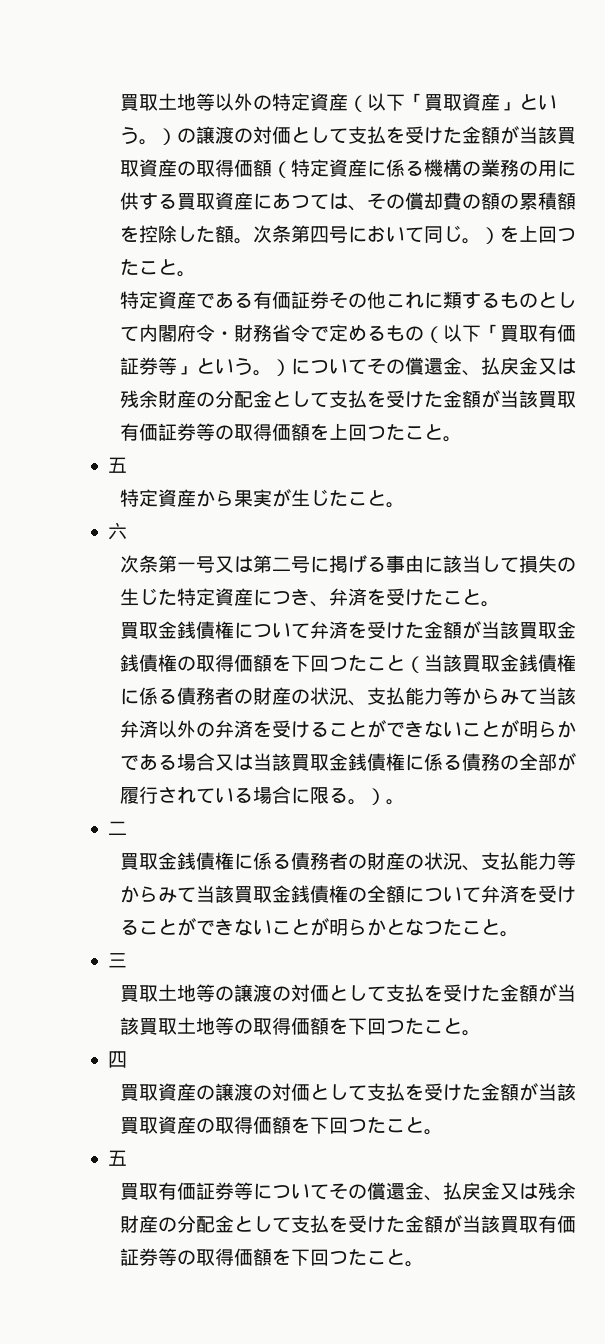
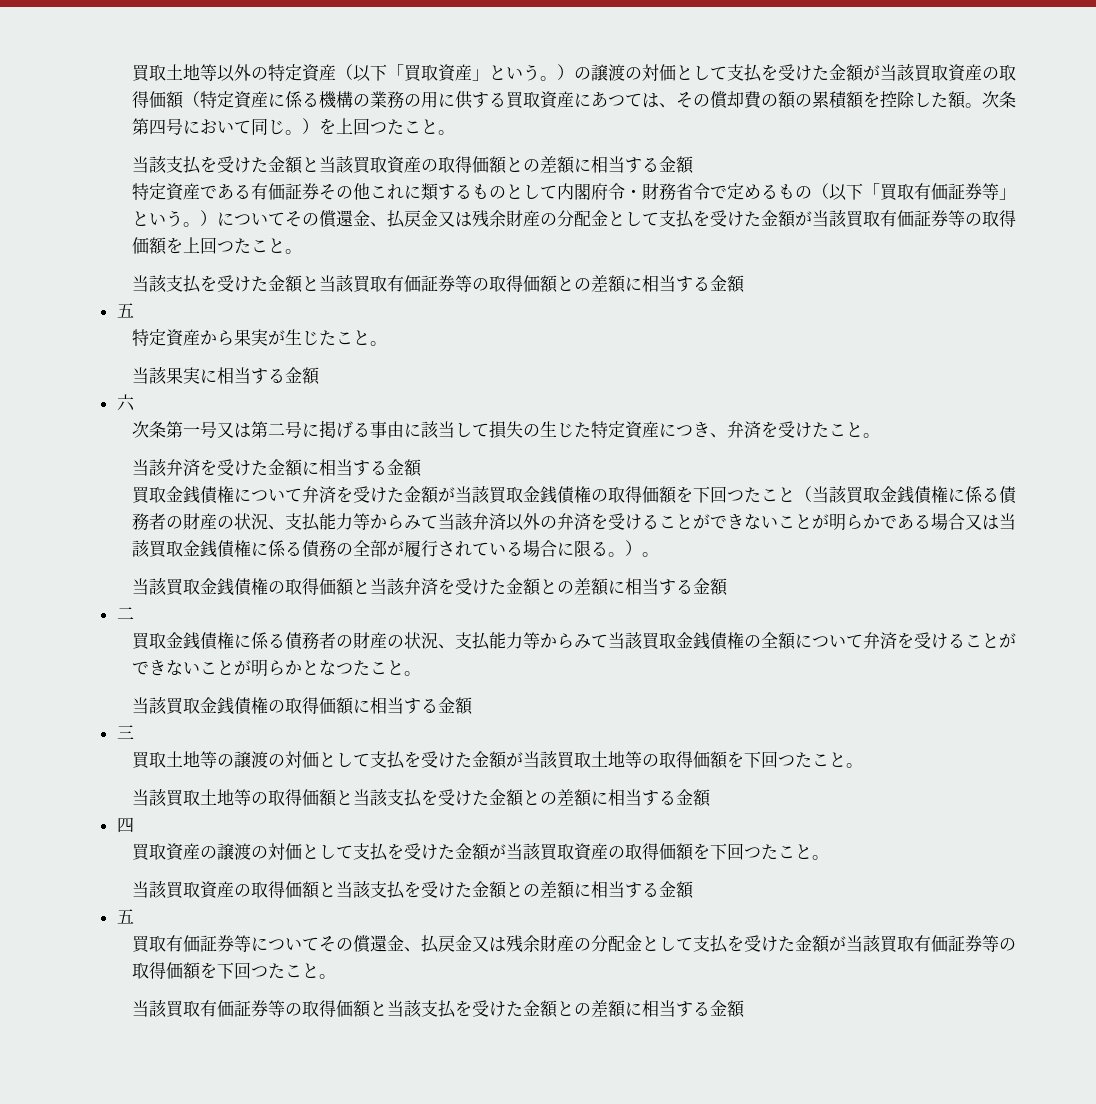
+ 当該支払を受けた金額と当該買取資産の取得価額との差額に相当する金額
+ 当該支払を受けた金額と当該買取有価証券等の取得価額との差額に相当する金額
+ 当該果実に相当する金額
+ 当該弁済を受けた金額に相当する金額
+ 当該買取金銭債権の取得価額と当該弁済を受けた金額との差額に相当する金額
+ 当該買取金銭債権の取得価額に相当する金額
+ 当該買取土地等の取得価額と当該支払を受けた金額との差額に相当する金額
+ 当該買取資産の取得価額と当該支払を受けた金額との差額に相当する金額
+ 当該買取有価証券等の取得価額と当該支払を受けた金額との差額に相当する金額

